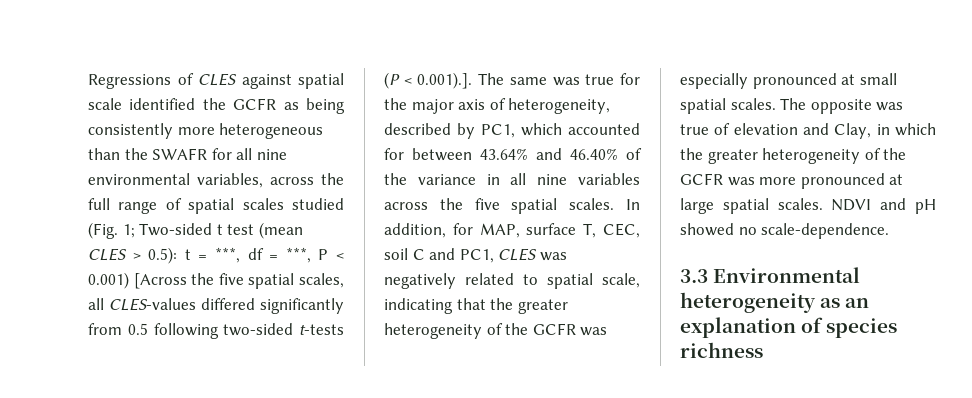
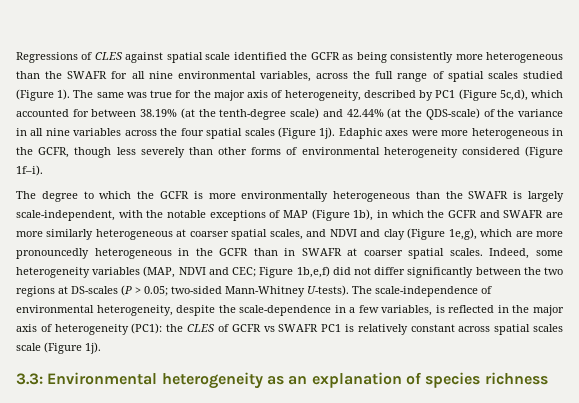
- Regressions of CLES against spatial scale identified the GCFR as being consistently more heterogeneous than the SWAFR for all nine environmental variables, across the full range of spatial scales studied (Fig. 1; Two-sided t test (mean CLES > 0.5): t = ***, df = ***, P < 0.001) [Across the five spatial scales, all CLES-values differed significantly from 0.5 following two-sided t-tests (P < 0.001).]. The same was true for the major axis of heterogeneity, described by PC1, which accounted for between 43.64% and 46.40% of the variance in all nine variables across the five spatial scales. In addition, for MAP, surface T, CEC, soil C and PC1, CLES was negatively related to spatial scale, indicating that the greater heterogeneity of the GCFR was especially pronounced at small spatial scales. The opposite was true of elevation and Clay, in which the greater heterogeneity of the GCFR was more pronounced at large spatial scales. NDVI and pH showed no scale-dependence.
- 3.3 Environmental heterogeneity as an explanation of species richness
+ Regressions of CLES against spatial scale identified the GCFR as being consistently more heterogeneous than the SWAFR for all nine environmental variables, across the full range of spatial scales studied (Figure 1). The same was true for the major axis of heterogeneity, described by PC1 (Figure 5c,d), which accounted for between 38.19% (at the tenth-degree scale) and 42.44% (at the QDS-scale) of the variance in all nine variables across the four spatial scales (Figure 1j). Edaphic axes were more heterogeneous in the GCFR, though less severely than other forms of environmental heterogeneity considered (Figure 1f–i).
+ The degree to which the GCFR is more environmentally heterogeneous than the SWAFR is largely scale-independent, with the notable exceptions of MAP (Figure 1b), in which the GCFR and SWAFR are more similarly heterogeneous at coarser spatial scales, and NDVI and clay (Figure 1e,g), which are more pronouncedly heterogeneous in the GCFR than in SWAFR at coarser spatial scales. Indeed, some heterogeneity variables (MAP, NDVI and CEC; Figure 1b,e,f) did not differ significantly between the two regions at DS-scales (P > 0.05; two-sided Mann-Whitney U-tests). The scale-independence of environmental heterogeneity, despite the scale-dependence in a few variables, is reflected in the major axis of heterogeneity (PC1): the CLES of GCFR vs SWAFR PC1 is relatively constant across spatial scales scale (Figure 1j).
+ 3.3: Environmental heterogeneity as an explanation of species richness

